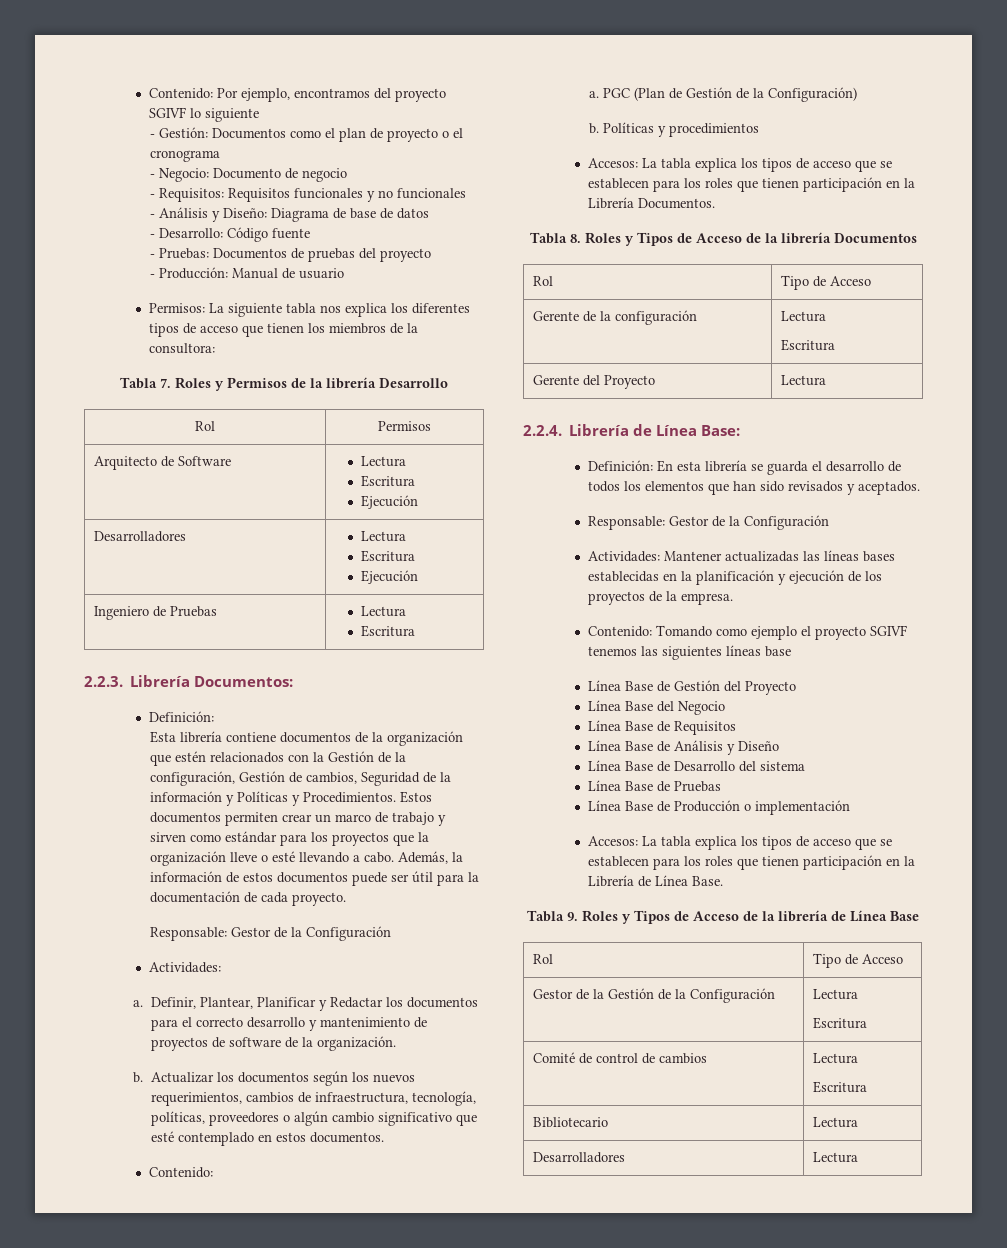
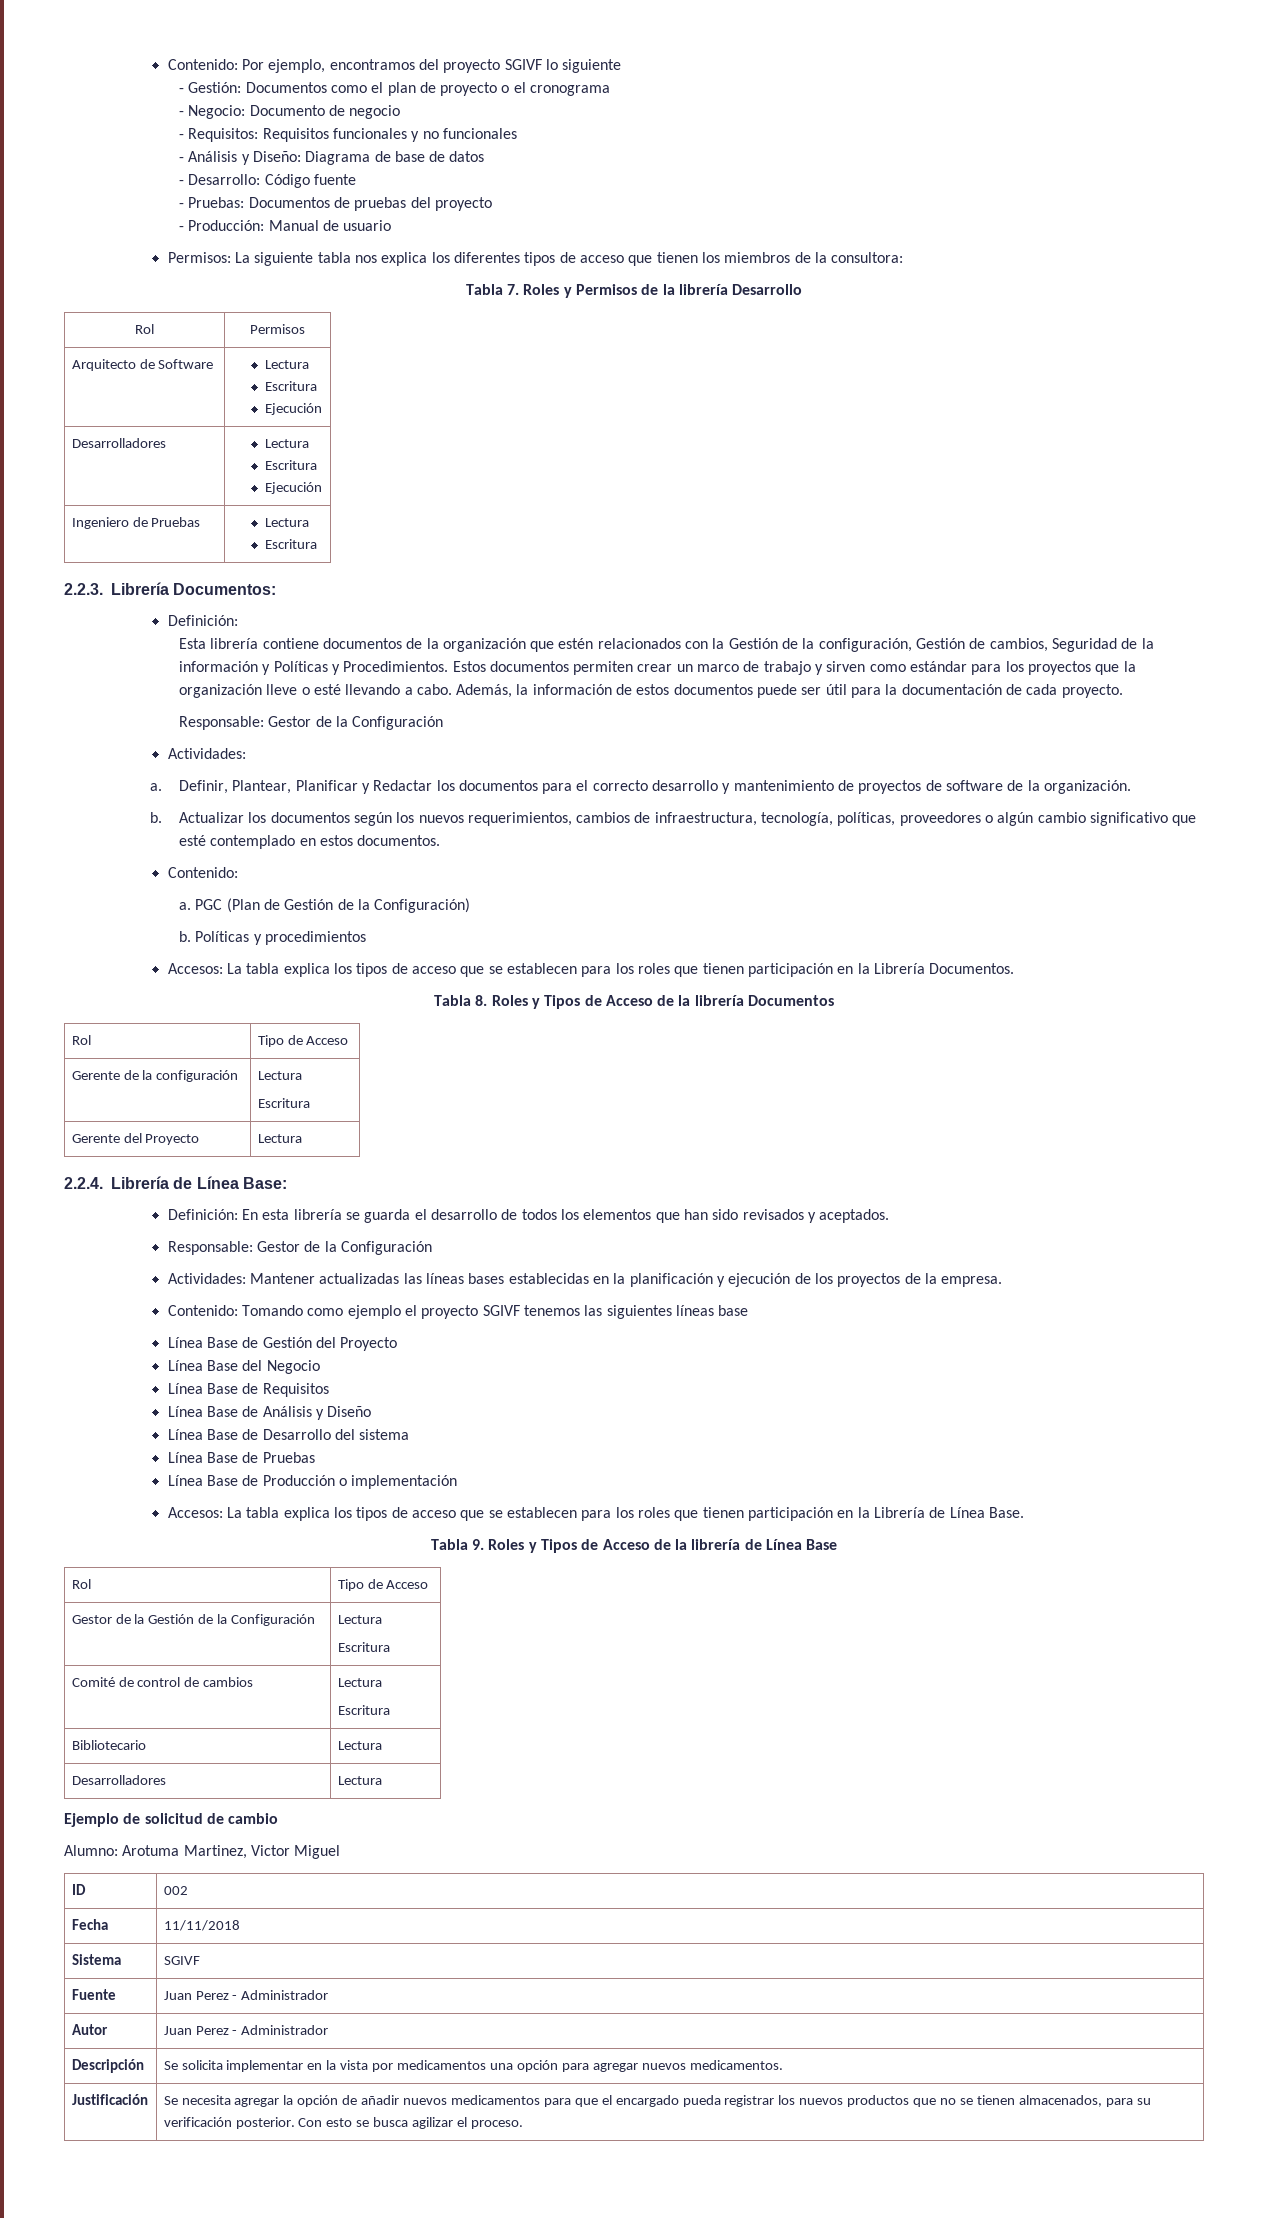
+ Ejemplo de solicitud de cambio
+ Alumno: Arotuma Martinez, Victor Miguel
+ ID | 002
+ Fecha | 11/11/2018
+ Sistema | SGIVF
+ Fuente | Juan Perez - Administrador
+ Autor | Juan Perez - Administrador
+ Descripción | Se solicita implementar en la vista por medicamentos una opción para agregar nuevos medicamentos.
+ Justificación | Se necesita agregar la opción de añadir nuevos medicamentos para que el encargado pueda registrar los nuevos productos que no se tienen almacenados, para su verificación posterior. Con esto se busca agilizar el proceso.

